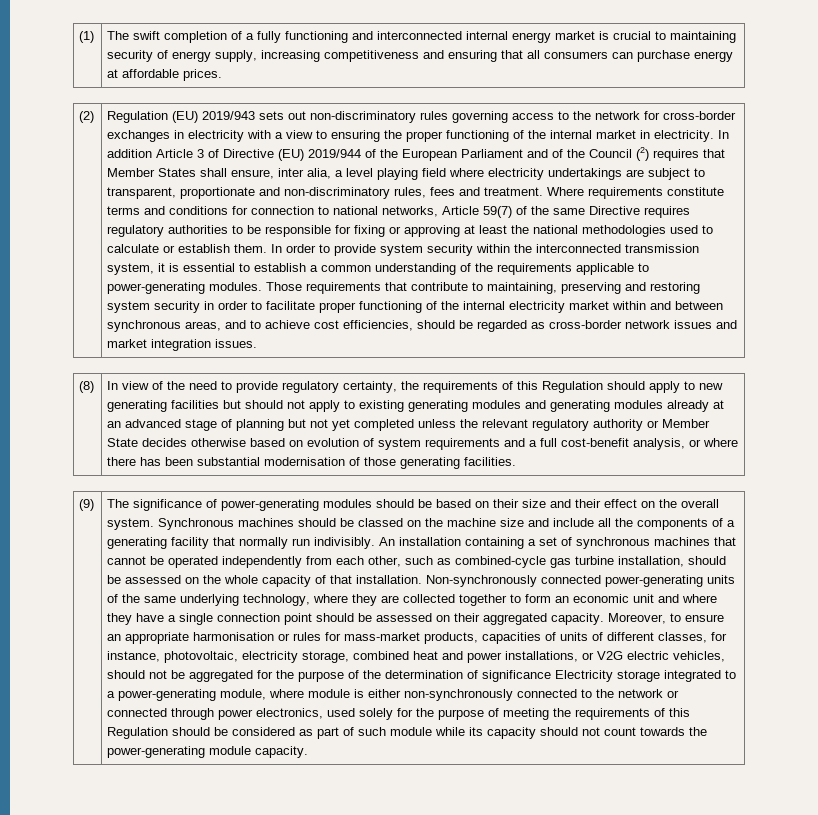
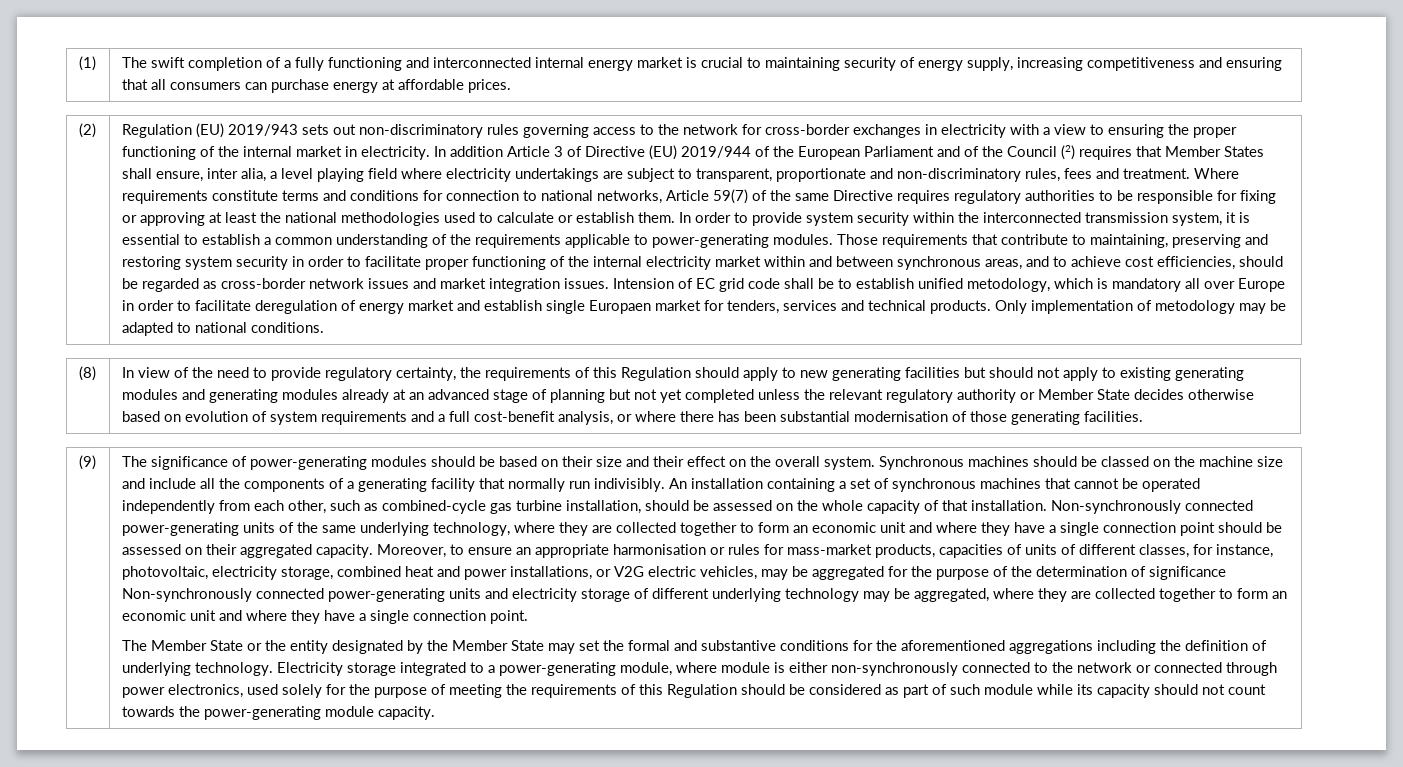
+ Intension of EC grid code shall be to establish unified metodology, which is mandatory all over Europe in order to facilitate deregulation of energy market and establish single Europaen market for tenders, services and technical products. Only implementation of metodology may be adapted to national conditions.
- Moreover, to ensure an appropriate harmonisation or rules for mass-market products, capacities of units of different classes, for instance, photovoltaic, electricity storage, combined heat and power installations, or V2G electric vehicles, should not be aggregated for the purpose of the determination of significance Electricity storage integrated to a power-generating module, where module is either non-synchronously connected to the network or connected through power electronics, used solely for the purpose of meeting the requirements of this Regulation should be considered as part of such module while its capacity should not count towards the power-generating module capacity.
+ Moreover, to ensure an appropriate harmonisation or rules for mass-market products, capacities of units of different classes, for instance, photovoltaic, electricity storage, combined heat and power installations, or V2G electric vehicles, may be aggregated for the purpose of the determination of significance Non-synchronously connected power-generating units and electricity storage of different underlying technology may be aggregated, where they are collected together to form an economic unit and where they have a single connection point.
+ The Member State or the entity designated by the Member State may set the formal and substantive conditions for the aforementioned aggregations including the definition of underlying technology. Electricity storage integrated to a power-generating module, where module is either non-synchronously connected to the network or connected through power electronics, used solely for the purpose of meeting the requirements of this Regulation should be considered as part of such module while its capacity should not count towards the power-generating module capacity.

